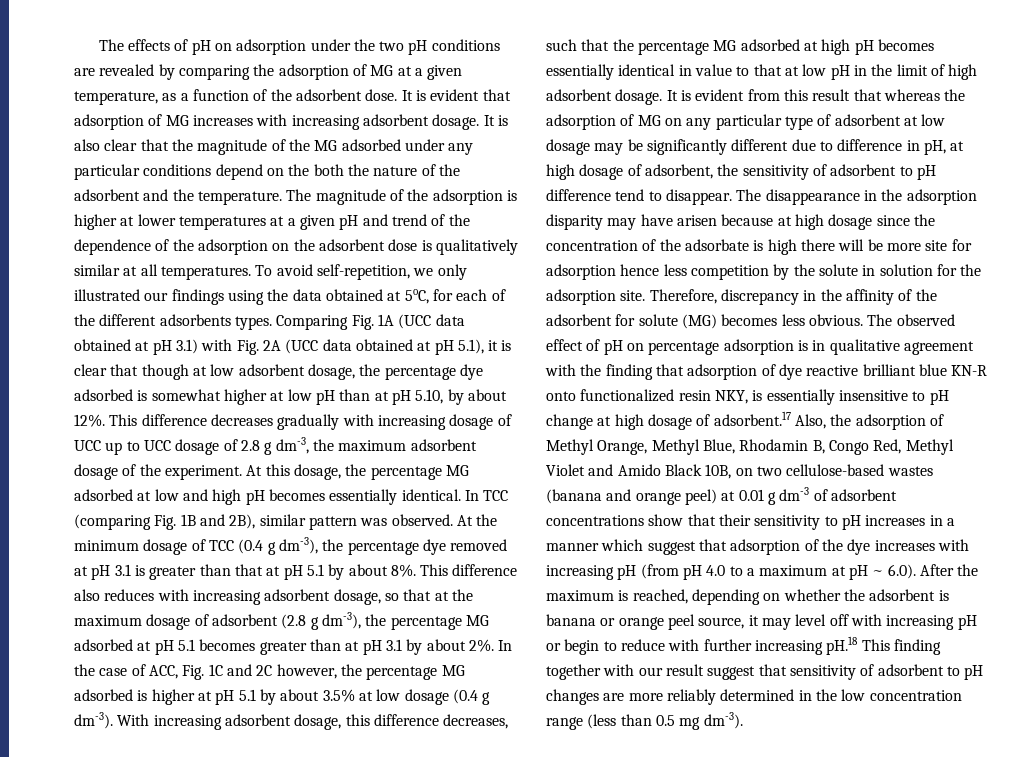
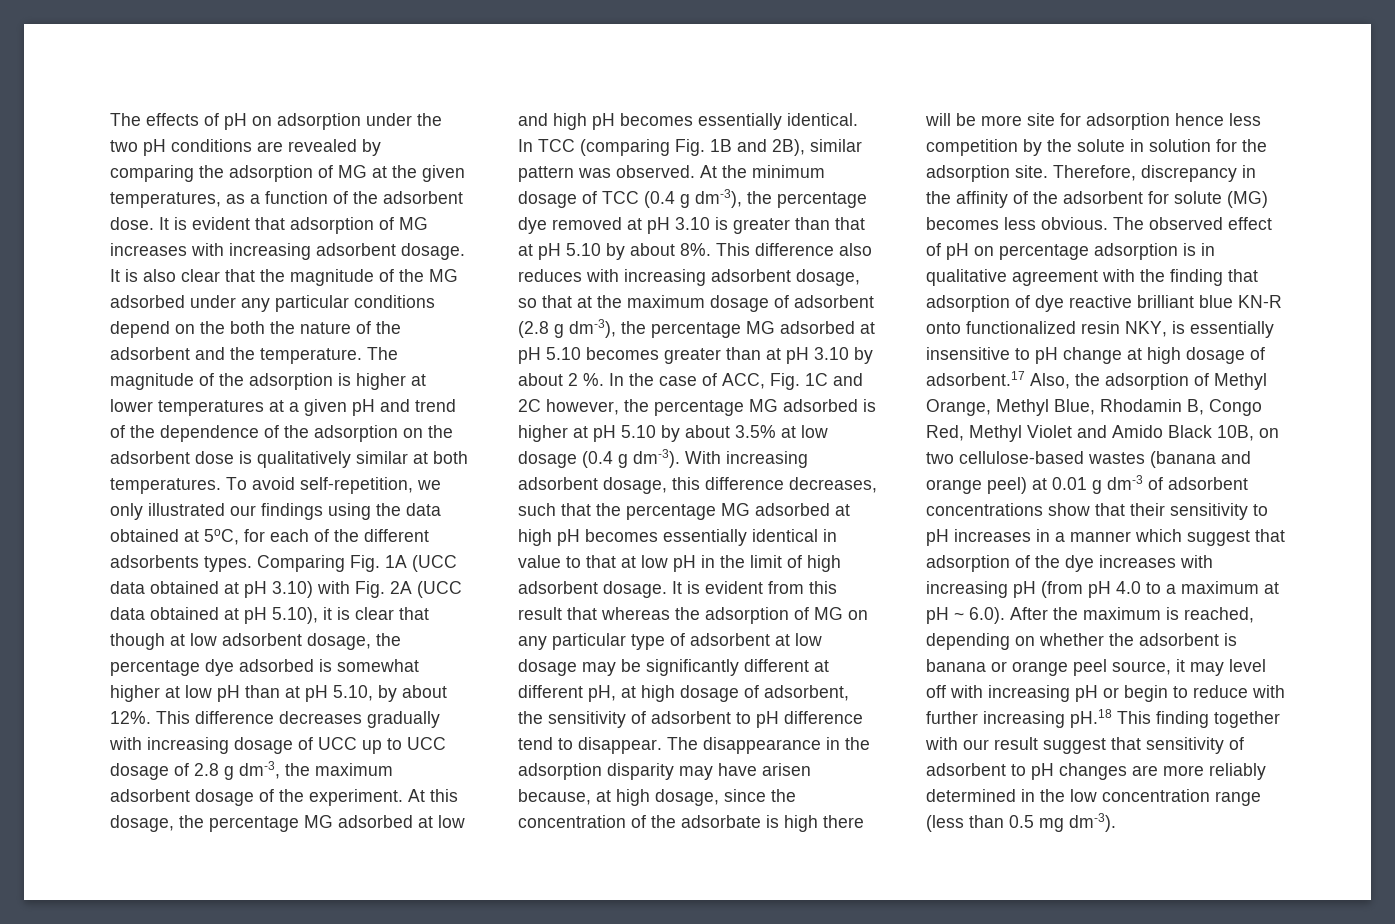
- The effects of pH on adsorption under the two pH conditions are revealed by comparing the adsorption of MG at a given temperature, as a function of the adsorbent dose.
+ The effects of pH on adsorption under the two pH conditions are revealed by comparing the adsorption of MG at the given temperatures, as a function of the adsorbent dose.
- The magnitude of the adsorption is higher at lower temperatures at a given pH and trend of the dependence of the adsorption on the adsorbent dose is qualitatively similar at all temperatures.
+ The magnitude of the adsorption is higher at lower temperatures at a given pH and trend of the dependence of the adsorption on the adsorbent dose is qualitatively similar at both temperatures.
- Comparing Fig. 1A (UCC data obtained at pH 3.1) with Fig. 2A (UCC data obtained at pH 5.1), it is clear that though at low adsorbent dosage, the percentage dye adsorbed is somewhat higher at low pH than at pH 5.10, by about 12%.
+ Comparing Fig. 1A (UCC data obtained at pH 3.10) with Fig. 2A (UCC data obtained at pH 5.10), it is clear that though at low adsorbent dosage, the percentage dye adsorbed is somewhat higher at low pH than at pH 5.10, by about 12%.
- At the minimum dosage of TCC (0.4 g dm-3), the percentage dye removed at pH 3.1 is greater than that at pH 5.1 by about 8%.
+ At the minimum dosage of TCC (0.4 g dm-3), the percentage dye removed at pH 3.10 is greater than that at pH 5.10 by about 8%.
- This difference also reduces with increasing adsorbent dosage, so that at the maximum dosage of adsorbent (2.8 g dm-3), the percentage MG adsorbed at pH 5.1 becomes greater than at pH 3.1 by about 2%.
+ This difference also reduces with increasing adsorbent dosage, so that at the maximum dosage of adsorbent (2.8 g dm-3), the percentage MG adsorbed at pH 5.10 becomes greater than at pH 3.10 by about 2 %.
- In the case of ACC, Fig. 1C and 2C however, the percentage MG adsorbed is higher at pH 5.1 by about 3.5% at low dosage (0.4 g dm-3).
+ In the case of ACC, Fig. 1C and 2C however, the percentage MG adsorbed is higher at pH 5.10 by about 3.5% at low dosage (0.4 g dm-3).
- It is evident from this result that whereas the adsorption of MG on any particular type of adsorbent at low dosage may be significantly different due to difference in pH, at high dosage of adsorbent, the sensitivity of adsorbent to pH difference tend to disappear.
+ It is evident from this result that whereas the adsorption of MG on any particular type of adsorbent at low dosage may be significantly different at different pH, at high dosage of adsorbent, the sensitivity of adsorbent to pH difference tend to disappear.
- The disappearance in the adsorption disparity may have arisen because at high dosage since the concentration of the adsorbate is high there will be more site for adsorption hence less competition by the solute in solution for the adsorption site.
+ The disappearance in the adsorption disparity may have arisen because, at high dosage, since the concentration of the adsorbate is high there will be more site for adsorption hence less competition by the solute in solution for the adsorption site.

